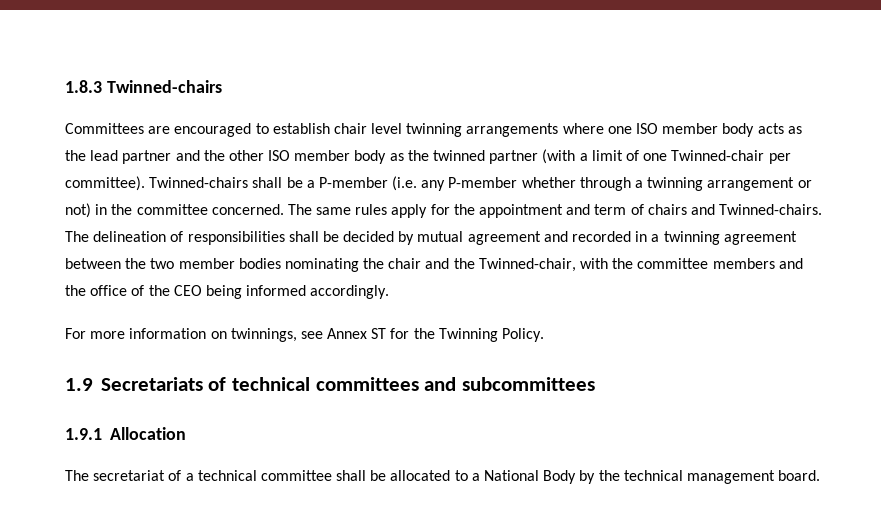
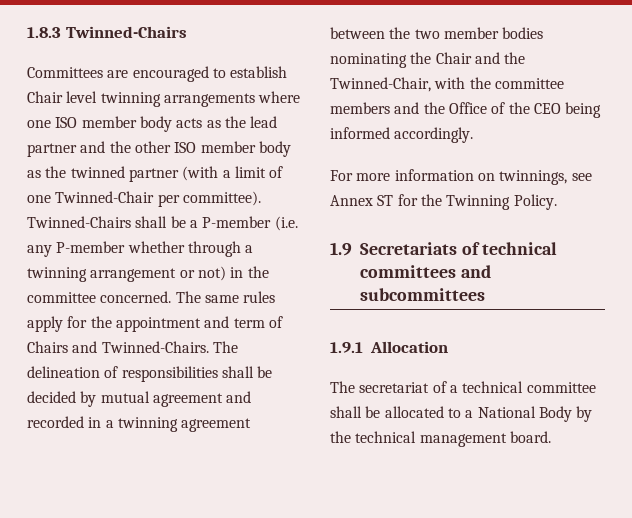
- 1.8.3 Twinned-chairs
+ 1.8.3 Twinned-Chairs
- Committees are encouraged to establish chair level twinning arrangements where one ISO member body acts as the lead partner and the other ISO member body as the twinned partner (with a limit of one Twinned-chair per committee).
+ Committees are encouraged to establish Chair level twinning arrangements where one ISO member body acts as the lead partner and the other ISO member body as the twinned partner (with a limit of one Twinned-Chair per committee).
- Twinned-chairs shall be a P-member (i.e. any P-member whether through a twinning arrangement or not) in the committee concerned.
+ Twinned-Chairs shall be a P-member (i.e. any P-member whether through a twinning arrangement or not) in the committee concerned.
- The same rules apply for the appointment and term of chairs and Twinned-chairs.
+ The same rules apply for the appointment and term of Chairs and Twinned-Chairs.
- The delineation of responsibilities shall be decided by mutual agreement and recorded in a twinning agreement between the two member bodies nominating the chair and the Twinned-chair, with the committee members and the office of the CEO being informed accordingly.
+ The delineation of responsibilities shall be decided by mutual agreement and recorded in a twinning agreement between the two member bodies nominating the Chair and the Twinned-Chair, with the committee members and the Office of the CEO being informed accordingly.

